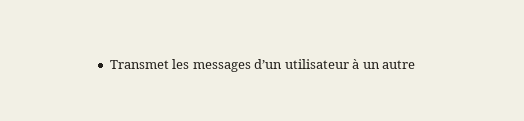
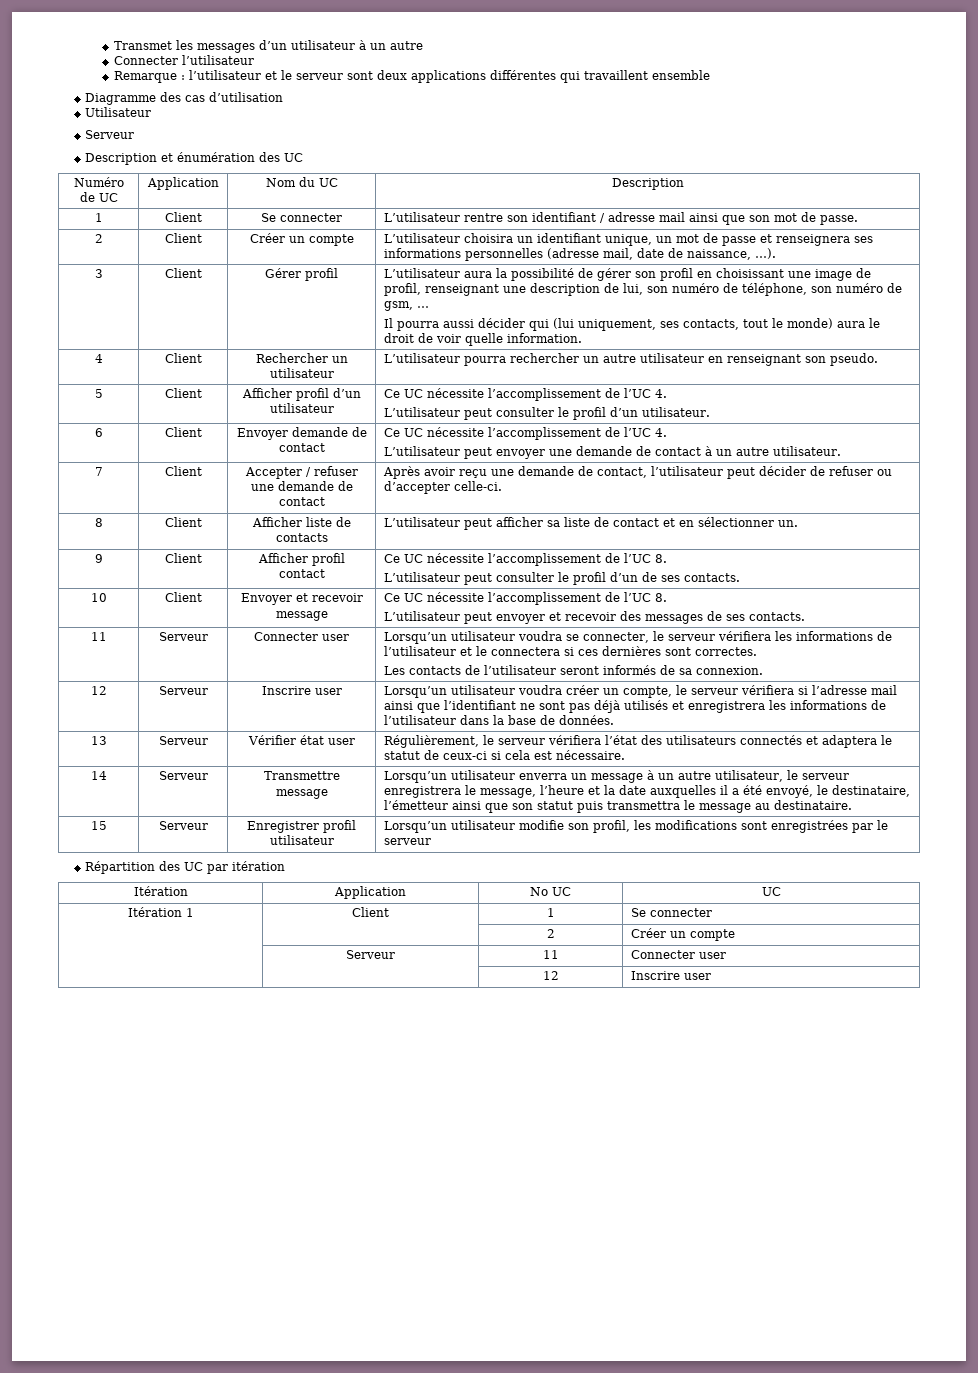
+ Connecter l’utilisateur
+ Remarque : l’utilisateur et le serveur sont deux applications différentes qui travaillent ensemble
+ Diagramme des cas d’utilisation
+ Utilisateur
+ Serveur
+ Description et énumération des UC
+ Numéro de UC | Application | Nom du UC | Description
+ 1 | Client | Se connecter | L’utilisateur rentre son identifiant / adresse mail ainsi que son mot de passe.
+ 2 | Client | Créer un compte | L’utilisateur choisira un identifiant unique, un mot de passe et renseignera ses informations personnelles (adresse mail, date de naissance, …).
+ 3 | Client | Gérer profil | L’utilisateur aura la possibilité de gérer son profil en choisissant une image de profil, renseignant une description de lui, son numéro de téléphone, son numéro de gsm, …
+ Il pourra aussi décider qui (lui uniquement, ses contacts, tout le monde) aura le droit de voir quelle information.
+ 4 | Client | Rechercher un utilisateur | L’utilisateur pourra rechercher un autre utilisateur en renseignant son pseudo.
+ 5 | Client | Afficher profil d’un utilisateur | Ce UC nécessite l’accomplissement de l’UC 4.
+ L’utilisateur peut consulter le profil d’un utilisateur.
+ 6 | Client | Envoyer demande de contact | Ce UC nécessite l’accomplissement de l’UC 4.
+ L’utilisateur peut envoyer une demande de contact à un autre utilisateur.
+ 7 | Client | Accepter / refuser une demande de contact | Après avoir reçu une demande de contact, l’utilisateur peut décider de refuser ou d’accepter celle-ci.
+ 8 | Client | Afficher liste de contacts | L’utilisateur peut afficher sa liste de contact et en sélectionner un.
+ 9 | Client | Afficher profil contact | Ce UC nécessite l’accomplissement de l’UC 8.
+ L’utilisateur peut consulter le profil d’un de ses contacts.
+ 10 | Client | Envoyer et recevoir message | Ce UC nécessite l’accomplissement de l’UC 8.
+ L’utilisateur peut envoyer et recevoir des messages de ses contacts.
+ 11 | Serveur | Connecter user | Lorsqu’un utilisateur voudra se connecter, le serveur vérifiera les informations de l’utilisateur et le connectera si ces dernières sont correctes.
+ Les contacts de l’utilisateur seront informés de sa connexion.
+ 12 | Serveur | Inscrire user | Lorsqu’un utilisateur voudra créer un compte, le serveur vérifiera si l’adresse mail ainsi que l’identifiant ne sont pas déjà utilisés et enregistrera les informations de l’utilisateur dans la base de données.
+ 13 | Serveur | Vérifier état user | Régulièrement, le serveur vérifiera l’état des utilisateurs connectés et adaptera le statut de ceux-ci si cela est nécessaire.
+ 14 | Serveur | Transmettre message | Lorsqu’un utilisateur enverra un message à un autre utilisateur, le serveur enregistrera le message, l’heure et la date auxquelles il a été envoyé, le destinataire, l’émetteur ainsi que son statut puis transmettra le message au destinataire.
+ 15 | Serveur | Enregistrer profil utilisateur | Lorsqu’un utilisateur modifie son profil, les modifications sont enregistrées par le serveur
+ Répartition des UC par itération
+ Itération | Application | No UC | UC
+ Itération 1 | Client | 1 | Se connecter
+ | | 2 | Créer un compte
+ | Serveur | 11 | Connecter user
+ | | 12 | Inscrire user

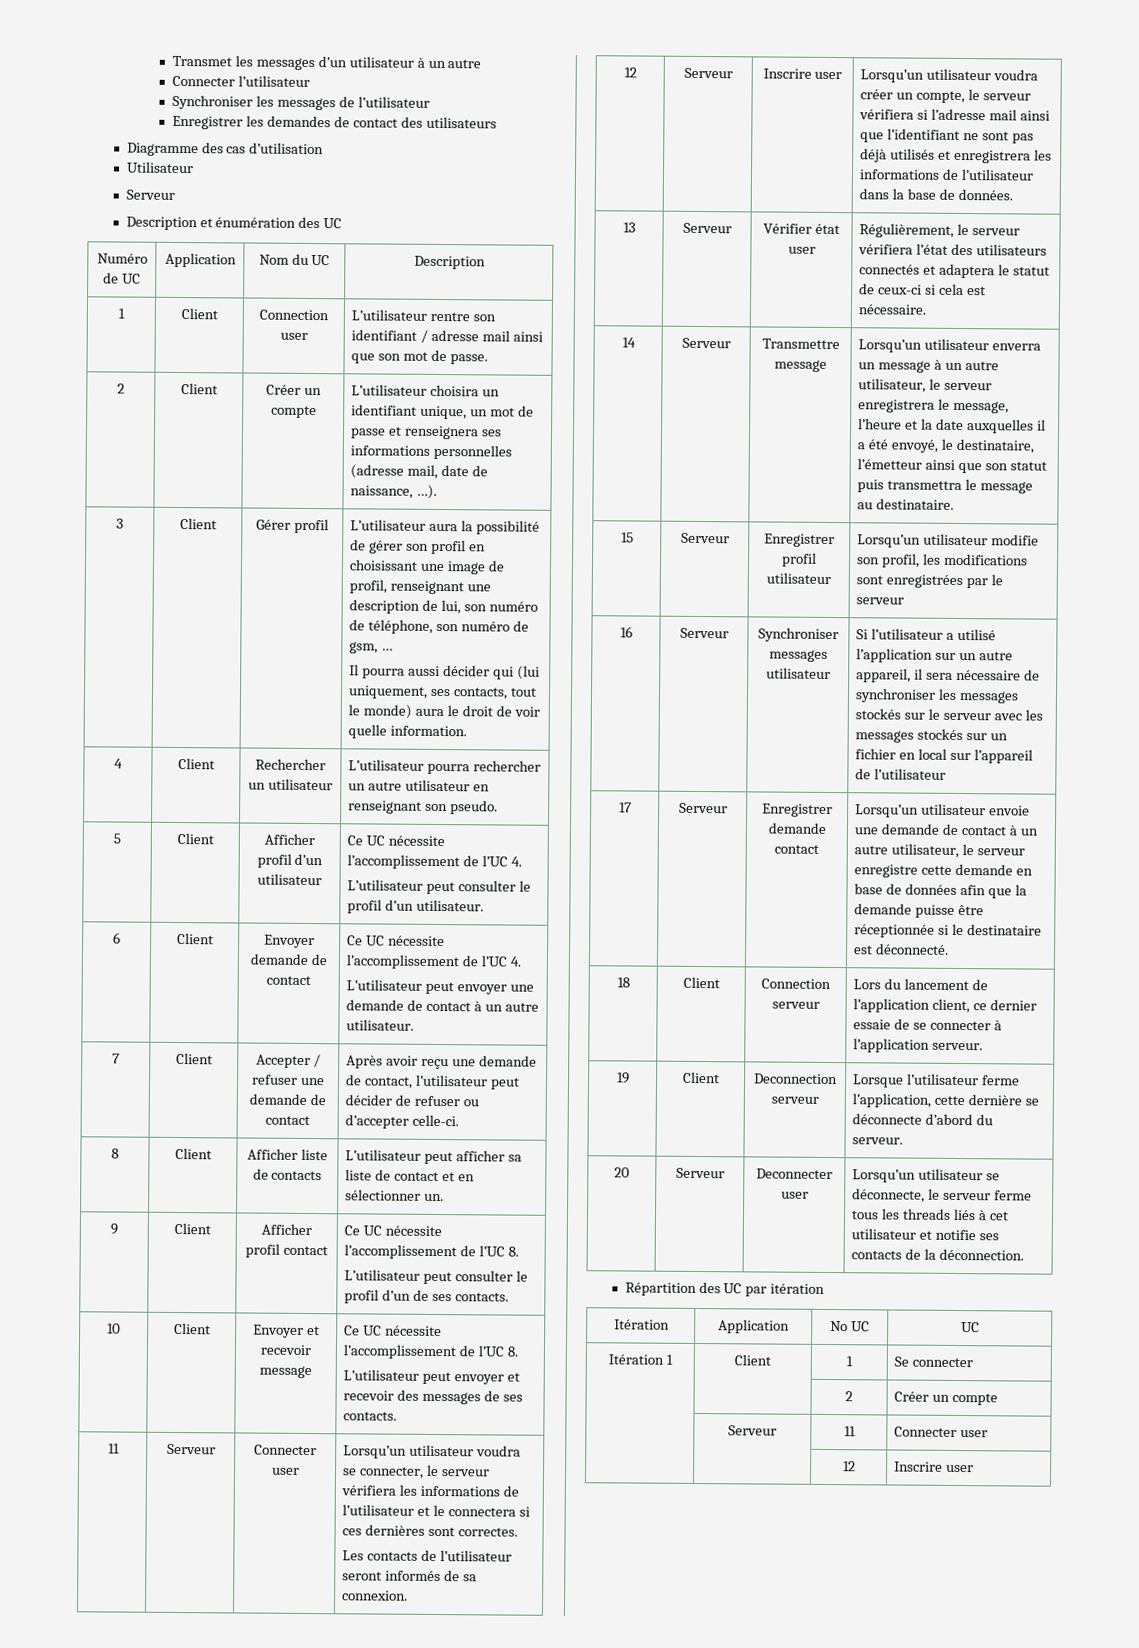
- Remarque : l’utilisateur et le serveur sont deux applications différentes qui travaillent ensemble
+ Synchroniser les messages de l’utilisateur
+ Enregistrer les demandes de contact des utilisateurs
- 1 | Client | Se connecter | L’utilisateur rentre son identifiant / adresse mail ainsi que son mot de passe.
+ 1 | Client | Connection user | L’utilisateur rentre son identifiant / adresse mail ainsi que son mot de passe.
+ 16 | Serveur | Synchroniser messages utilisateur | Si l’utilisateur a utilisé l’application sur un autre appareil, il sera nécessaire de synchroniser les messages stockés sur le serveur avec les messages stockés sur un fichier en local sur l’appareil de l’utilisateur
+ 17 | Serveur | Enregistrer demande contact | Lorsqu’un utilisateur envoie une demande de contact à un autre utilisateur, le serveur enregistre cette demande en base de données afin que la demande puisse être réceptionnée si le destinataire est déconnecté.
+ 18 | Client | Connection serveur | Lors du lancement de l’application client, ce dernier essaie de se connecter à l’application serveur.
+ 19 | Client | Deconnection serveur | Lorsque l’utilisateur ferme l’application, cette dernière se déconnecte d’abord du serveur.
+ 20 | Serveur | Deconnecter user | Lorsqu’un utilisateur se déconnecte, le serveur ferme tous les threads liés à cet utilisateur et notifie ses contacts de la déconnection.

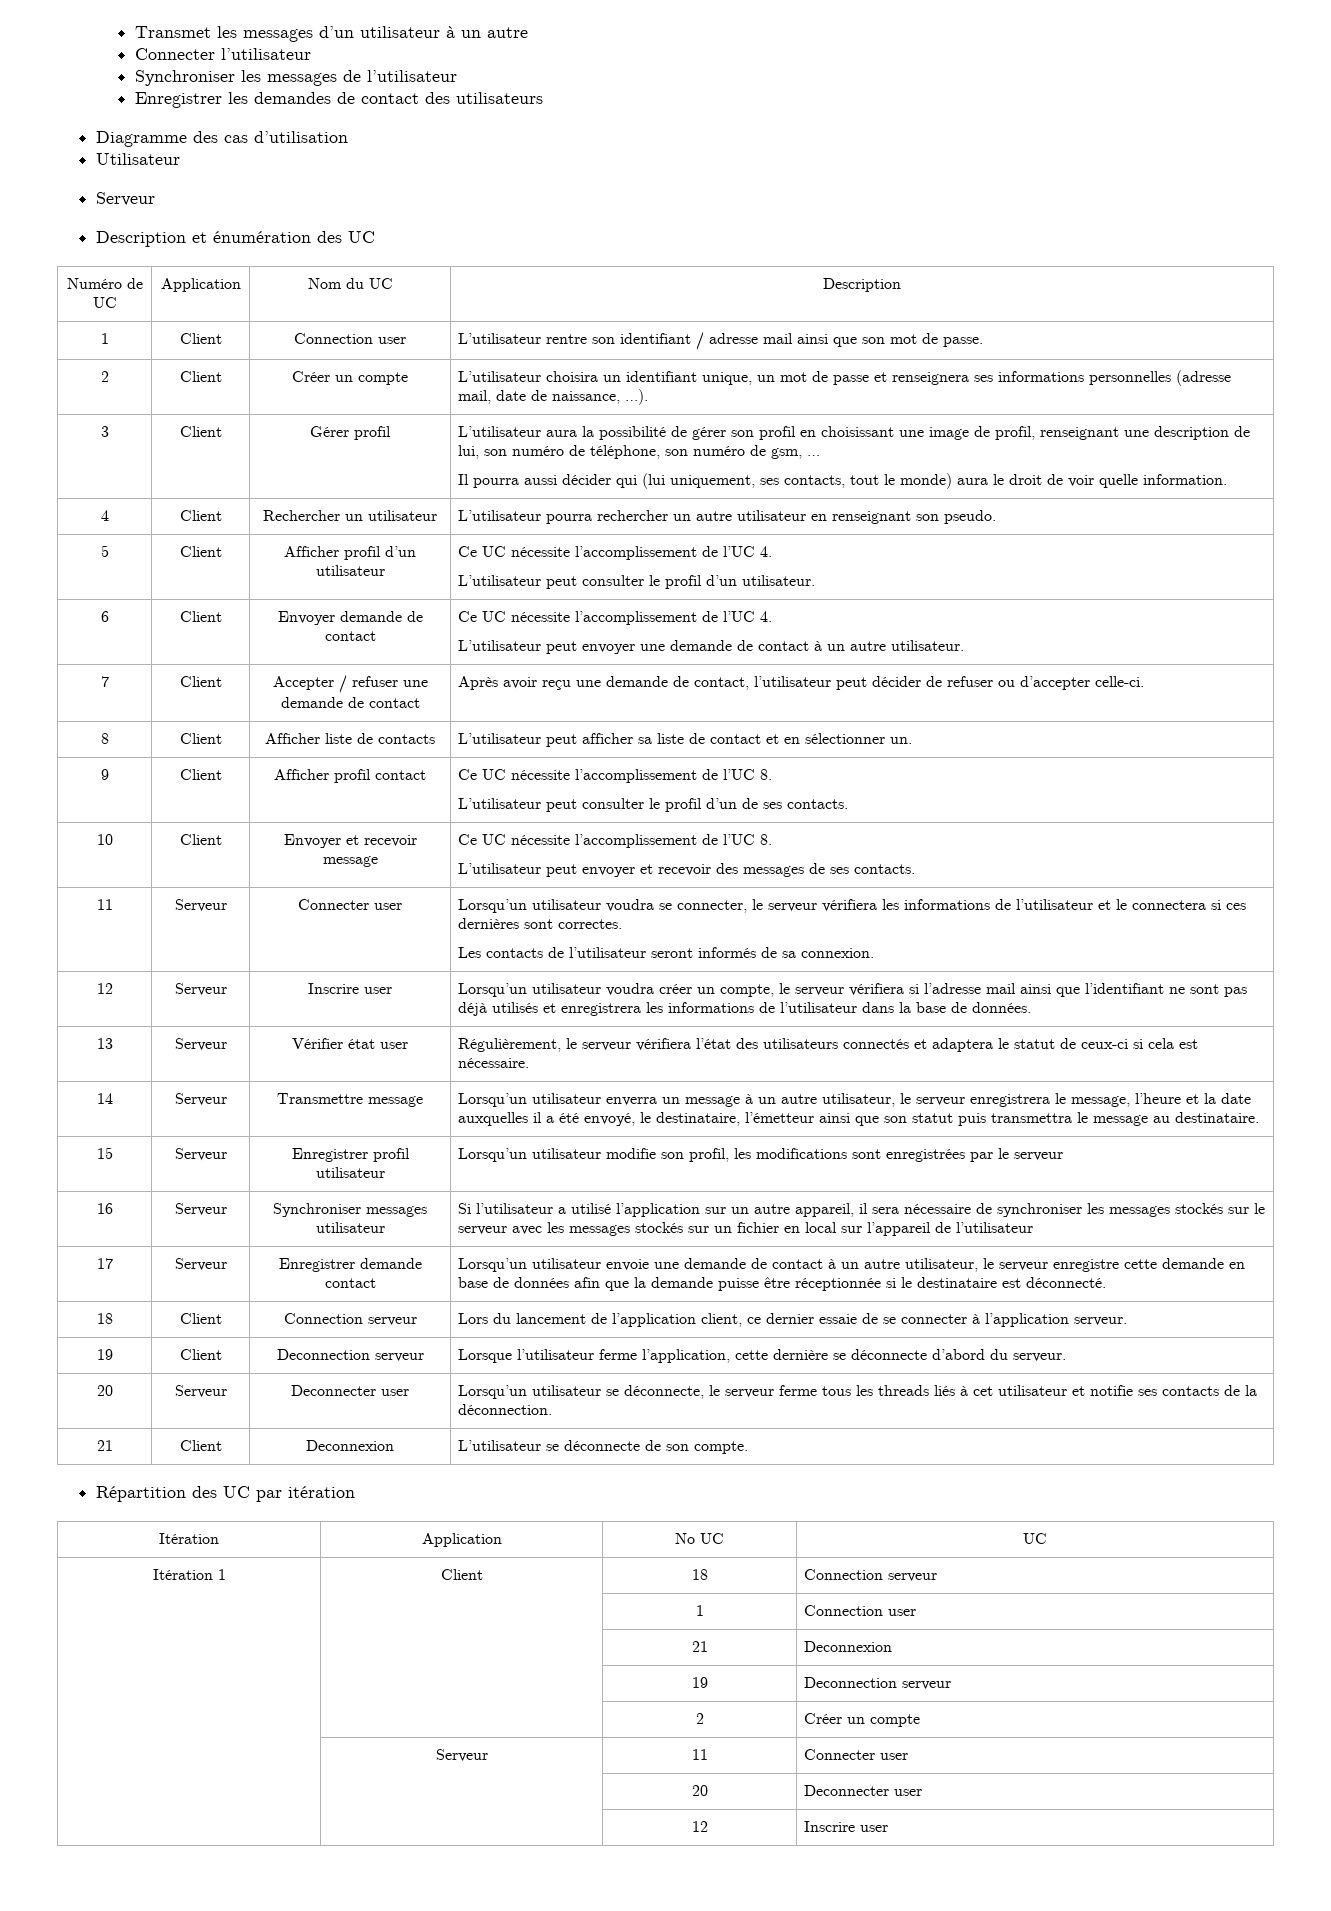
+ 21 | Client | Deconnexion | L’utilisateur se déconnecte de son compte.
- Itération 1 | Client | 1 | Se connecter
+ Itération 1 | Client | 18 | Connection serveur
+ | | 1 | Connection user
+ | | 21 | Deconnexion
+ | | 19 | Deconnection serveur
+ | | 20 | Deconnecter user

